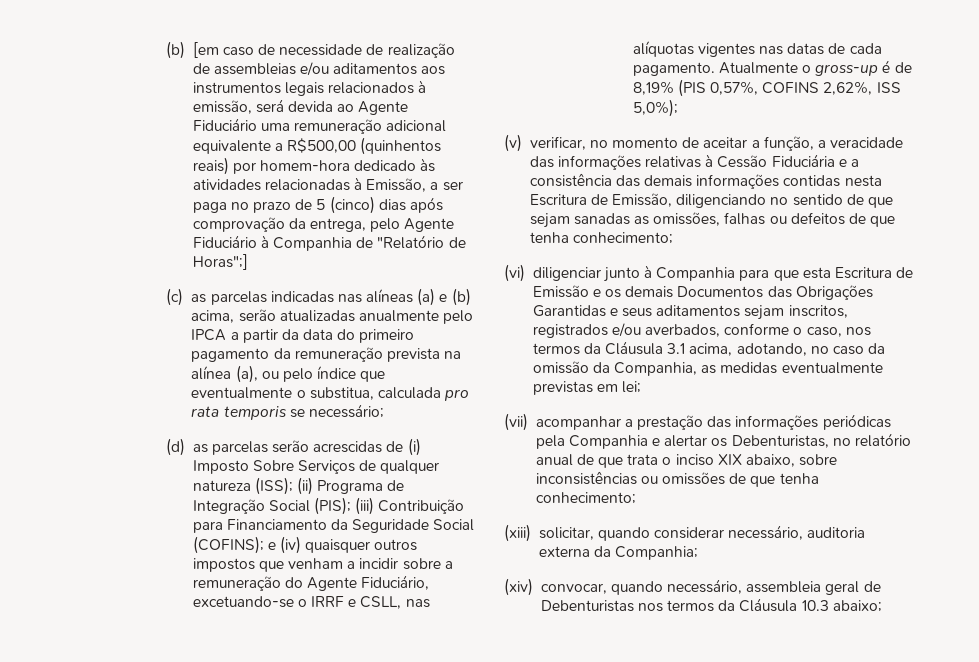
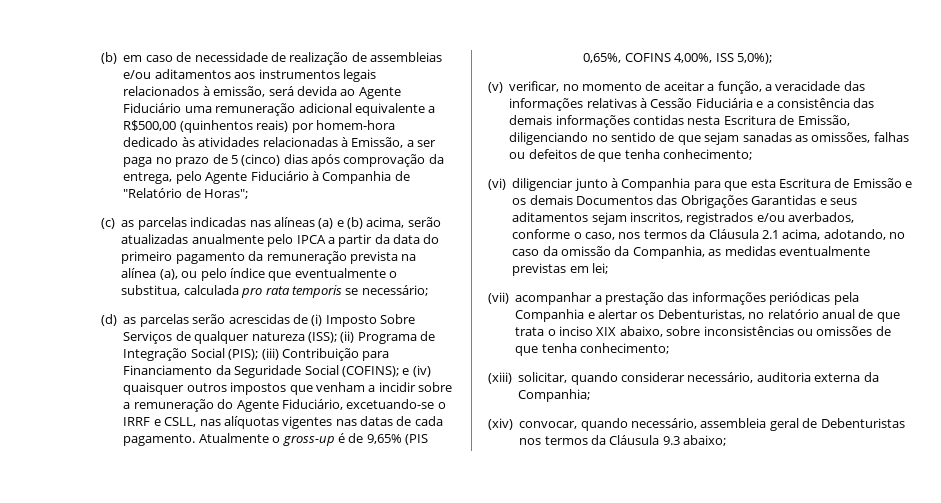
- (b) [em caso de necessidade de realização de assembleias e/ou aditamentos aos instrumentos legais relacionados à emissão, será devida ao Agente Fiduciário uma remuneração adicional equivalente a R$500,00 (quinhentos reais) por homem-hora dedicado às atividades relacionadas à Emissão, a ser paga no prazo de 5 (cinco) dias após comprovação da entrega, pelo Agente Fiduciário à Companhia de "Relatório de Horas";]
+ (b) em caso de necessidade de realização de assembleias e/ou aditamentos aos instrumentos legais relacionados à emissão, será devida ao Agente Fiduciário uma remuneração adicional equivalente a R$500,00 (quinhentos reais) por homem-hora dedicado às atividades relacionadas à Emissão, a ser paga no prazo de 5 (cinco) dias após comprovação da entrega, pelo Agente Fiduciário à Companhia de "Relatório de Horas";
- Atualmente o gross-up é de 8,19% (PIS 0,57%, COFINS 2,62%, ISS 5,0%);
+ Atualmente o gross-up é de 9,65% (PIS 0,65%, COFINS 4,00%, ISS 5,0%);
- (vi) diligenciar junto à Companhia para que esta Escritura de Emissão e os demais Documentos das Obrigações Garantidas e seus aditamentos sejam inscritos, registrados e/ou averbados, conforme o caso, nos termos da Cláusula 3.1 acima, adotando, no caso da omissão da Companhia, as medidas eventualmente previstas em lei;
+ (vi) diligenciar junto à Companhia para que esta Escritura de Emissão e os demais Documentos das Obrigações Garantidas e seus aditamentos sejam inscritos, registrados e/ou averbados, conforme o caso, nos termos da Cláusula 2.1 acima, adotando, no caso da omissão da Companhia, as medidas eventualmente previstas em lei;
- (xiv) convocar, quando necessário, assembleia geral de Debenturistas nos termos da Cláusula 10.3 abaixo;
+ (xiv) convocar, quando necessário, assembleia geral de Debenturistas nos termos da Cláusula 9.3 abaixo;

